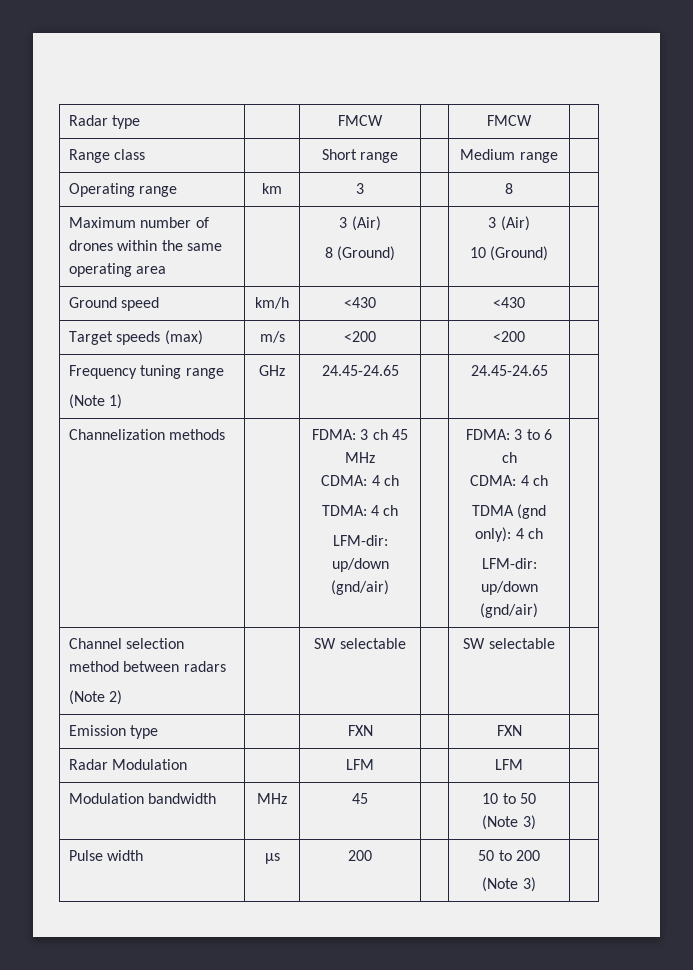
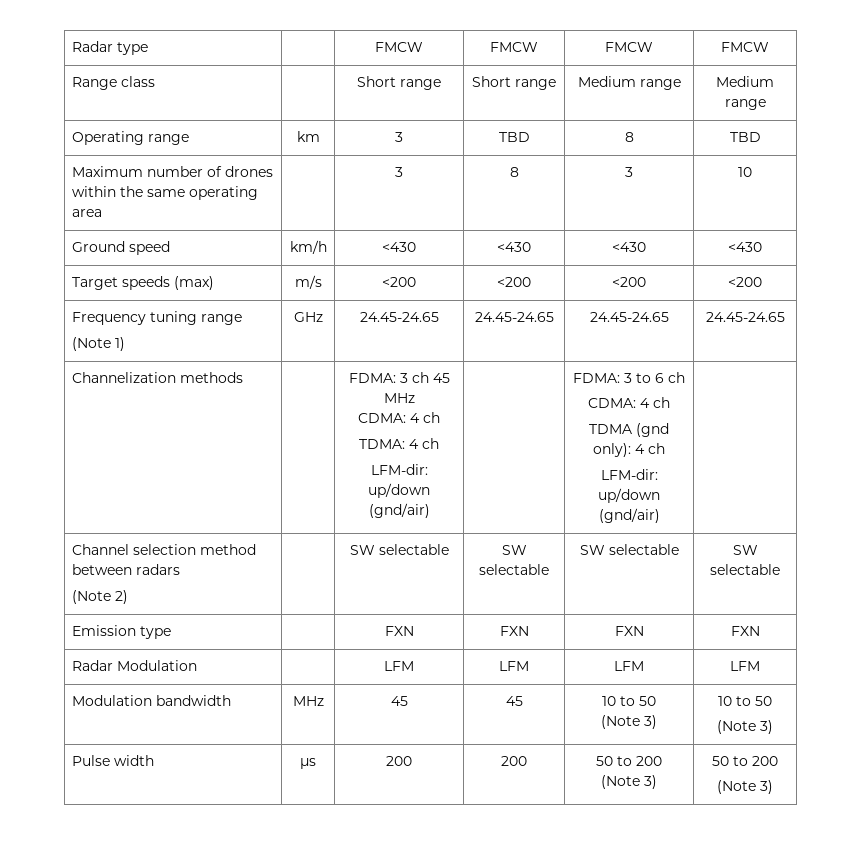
- Radar type | | FMCW | | FMCW |
+ Radar type | | FMCW | FMCW | FMCW | FMCW
- Range class | | Short range | | Medium range |
+ Range class | | Short range | Short range | Medium range | Medium range
- Operating range | km | 3 | | 8 |
+ Operating range | km | 3 | TBD | 8 | TBD
- Maximum number of drones within the same operating area | | 3 (Air)
- 8 (Ground) | | 3 (Air)
- 10 (Ground) |
+ Maximum number of drones within the same operating area | | 3 | 8 | 3 | 10
- Ground speed | km/h | <430 | | <430 |
+ Ground speed | km/h | <430 | <430 | <430 | <430
- Target speeds (max) | m/s | <200 | | <200 |
+ Target speeds (max) | m/s | <200 | <200 | <200 | <200
  Frequency tuning range
- (Note 1) | GHz | 24.45-24.65 | | 24.45-24.65 |
+ (Note 1) | GHz | 24.45-24.65 | 24.45-24.65 | 24.45-24.65 | 24.45-24.65
  Channel selection method between radars
- (Note 2) | | SW selectable | | SW selectable |
+ (Note 2) | | SW selectable | SW selectable | SW selectable | SW selectable
- Emission type | | FXN | | FXN |
+ Emission type | | FXN | FXN | FXN | FXN
- Radar Modulation | | LFM | | LFM |
+ Radar Modulation | | LFM | LFM | LFM | LFM
- Modulation bandwidth | MHz | 45 | | 10 to 50
- (Note 3) |
+ Modulation bandwidth | MHz | 45 | 45 | 10 to 50
+ (Note 3) | 10 to 50
+ (Note 3)
- Pulse width | μs | 200 | | 50 to 200
- (Note 3) |
+ Pulse width | μs | 200 | 200 | 50 to 200
+ (Note 3) | 50 to 200
+ (Note 3)

